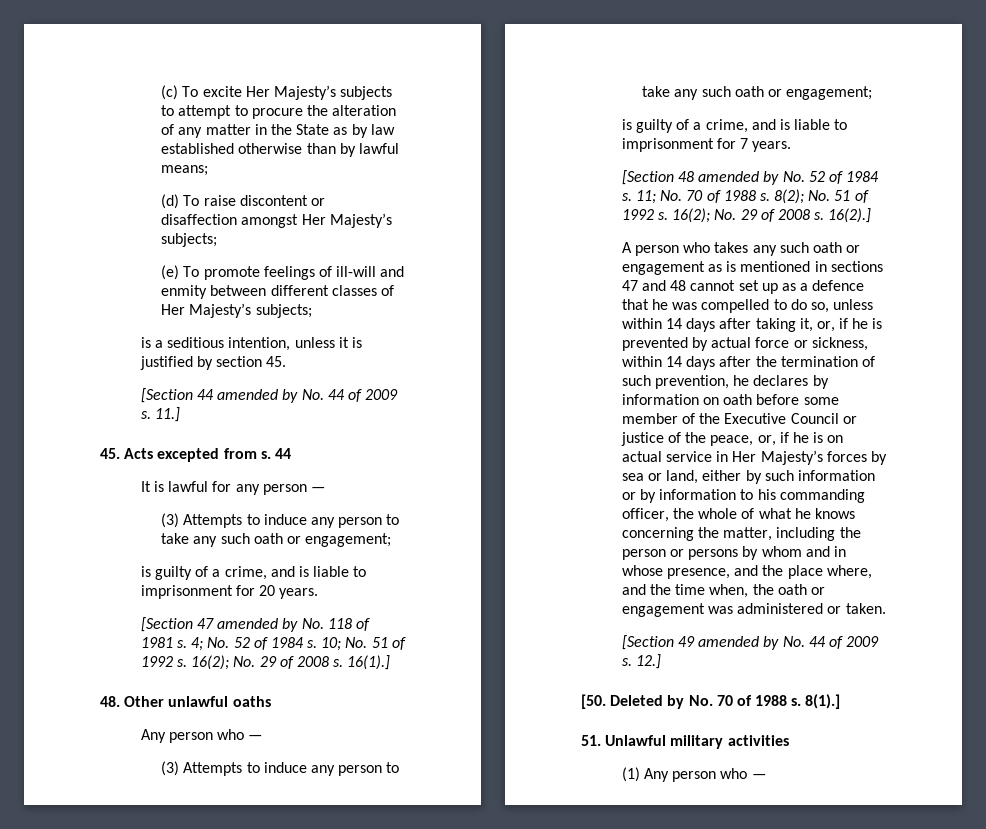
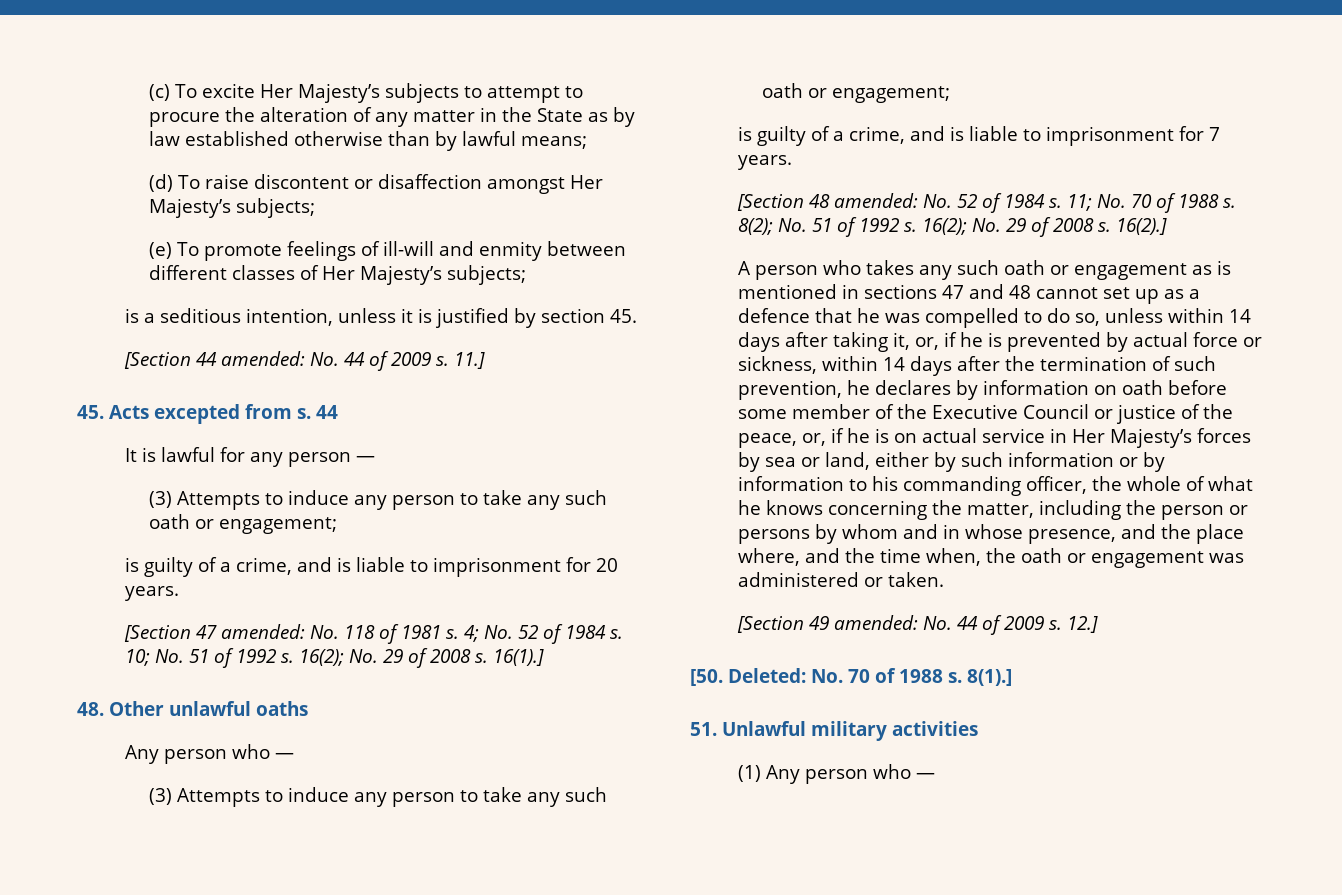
- [Section 44 amended by No. 44 of 2009 s.
+ [Section 44 amended: No. 44 of 2009 s.
- [Section 47 amended by No. 118 of 1981 s.
+ [Section 47 amended: No. 118 of 1981 s.
- [Section 48 amended by No. 52 of 1984 s.
+ [Section 48 amended: No. 52 of 1984 s.
- [Section 49 amended by No. 44 of 2009 s.
+ [Section 49 amended: No. 44 of 2009 s.
- [50. Deleted by No. 70 of 1988 s.
+ [50. Deleted: No. 70 of 1988 s.

